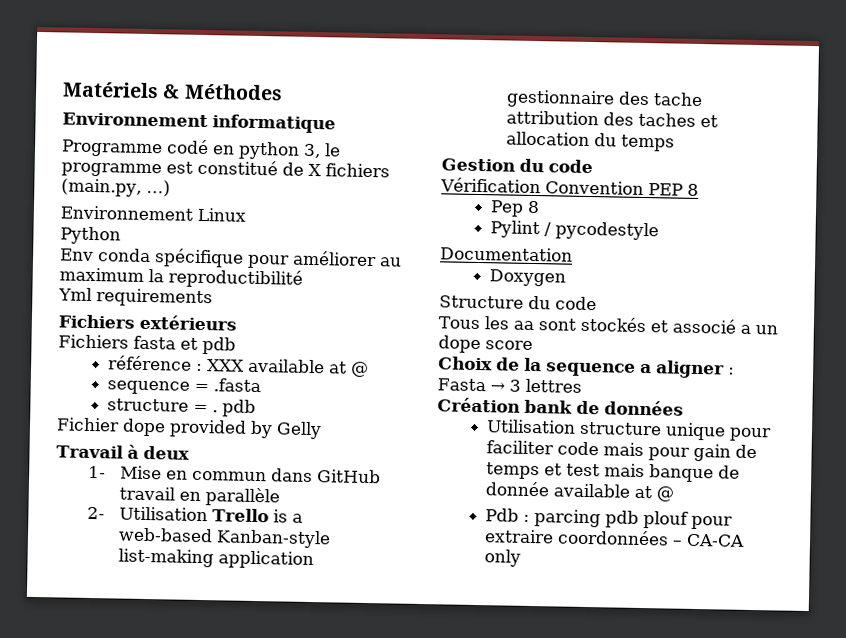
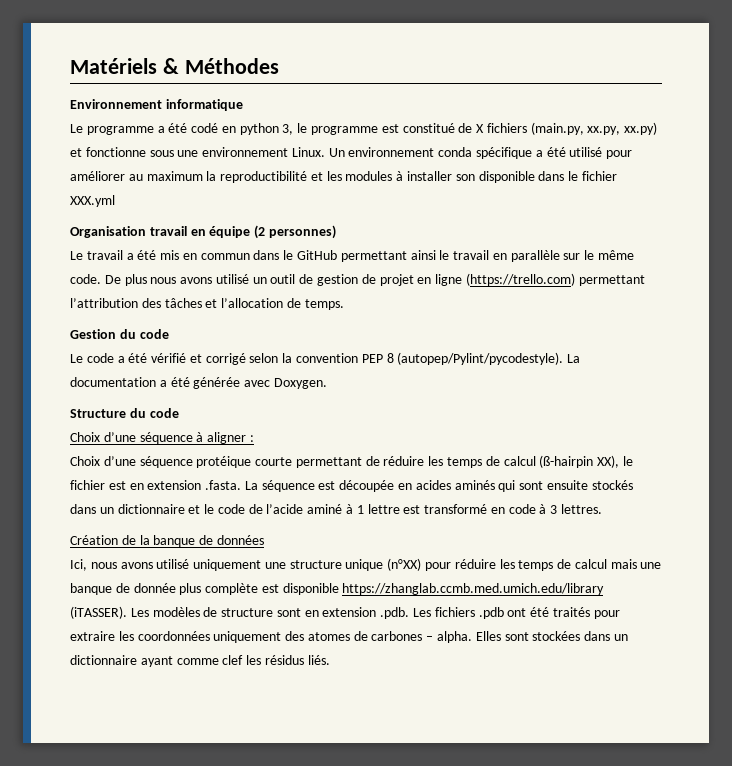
- Programme codé en python 3, le programme est constitué de X fichiers (main.py, …)
- Environnement Linux
- Python
- Env conda spécifique pour améliorer au maximum la reproductibilité
- Yml requirements
- Fichiers extérieurs
- Fichiers fasta et pdb
- référence : XXX available at @
- sequence = .fasta
- structure = . pdb
- Fichier dope provided by Gelly
- Travail à deux
- 1- Mise en commun dans GitHub travail en parallèle
- 2- Utilisation Trello is a web-based Kanban-style list-making application gestionnaire des tache attribution des taches et allocation du temps
+ Le programme a été codé en python 3, le programme est constitué de X fichiers (main.py, xx.py, xx.py) et fonctionne sous une environnement Linux. Un environnement conda spécifique a été utilisé pour améliorer au maximum la reproductibilité et les modules à installer son disponible dans le fichier XXX.yml
+ Organisation travail en équipe (2 personnes)
+ Le travail a été mis en commun dans le GitHub permettant ainsi le travail en parallèle sur le même code. De plus nous avons utilisé un outil de gestion de projet en ligne (https://trello.com) permettant l’attribution des tâches et l’allocation de temps.
  Gestion du code
- Vérification Convention PEP 8
- Pep 8
- Pylint / pycodestyle
- Documentation
- Doxygen
+ Le code a été vérifié et corrigé selon la convention PEP 8 (autopep/Pylint/pycodestyle). La documentation a été générée avec Doxygen.
  Structure du code
- Tous les aa sont stockés et associé a un dope score
- Choix de la sequence a aligner : Fasta → 3 lettres
- Création bank de données
- Utilisation structure unique pour faciliter code mais pour gain de temps et test mais banque de donnée available at @
- Pdb : parcing pdb plouf pour extraire coordonnées – CA-CA only
+ Choix d’une séquence à aligner :
+ Choix d’une séquence protéique courte permettant de réduire les temps de calcul (ß-hairpin XX), le fichier est en extension .fasta. La séquence est découpée en acides aminés qui sont ensuite stockés dans un dictionnaire et le code de l’acide aminé à 1 lettre est transformé en code à 3 lettres.
+ Création de la banque de données
+ Ici, nous avons utilisé uniquement une structure unique (n°XX) pour réduire les temps de calcul mais une banque de donnée plus complète est disponible https://zhanglab.ccmb.med.umich.edu/library (iTASSER). Les modèles de structure sont en extension .pdb. Les fichiers .pdb ont été traités pour extraire les coordonnées uniquement des atomes de carbones – alpha. Elles sont stockées dans un dictionnaire ayant comme clef les résidus liés.

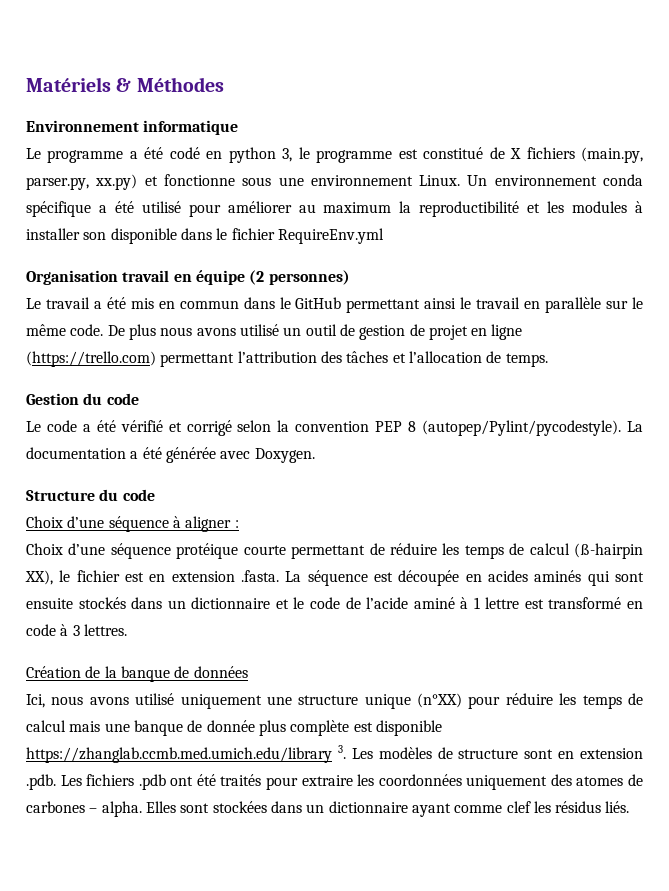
- Le programme a été codé en python 3, le programme est constitué de X fichiers (main.py, xx.py, xx.py) et fonctionne sous une environnement Linux.
+ Le programme a été codé en python 3, le programme est constitué de X fichiers (main.py, parser.py, xx.py) et fonctionne sous une environnement Linux.
- Un environnement conda spécifique a été utilisé pour améliorer au maximum la reproductibilité et les modules à installer son disponible dans le fichier XXX.yml
+ Un environnement conda spécifique a été utilisé pour améliorer au maximum la reproductibilité et les modules à installer son disponible dans le fichier RequireEnv.yml
- Ici, nous avons utilisé uniquement une structure unique (n°XX) pour réduire les temps de calcul mais une banque de donnée plus complète est disponible https://zhanglab.ccmb.med.umich.edu/library (iTASSER). Les modèles de structure sont en extension .pdb. Les fichiers .pdb ont été traités pour extraire les coordonnées uniquement des atomes de carbones – alpha.
+ Ici, nous avons utilisé uniquement une structure unique (n°XX) pour réduire les temps de calcul mais une banque de donnée plus complète est disponible https://zhanglab.ccmb.med.umich.edu/library 3. Les modèles de structure sont en extension .pdb. Les fichiers .pdb ont été traités pour extraire les coordonnées uniquement des atomes de carbones – alpha.

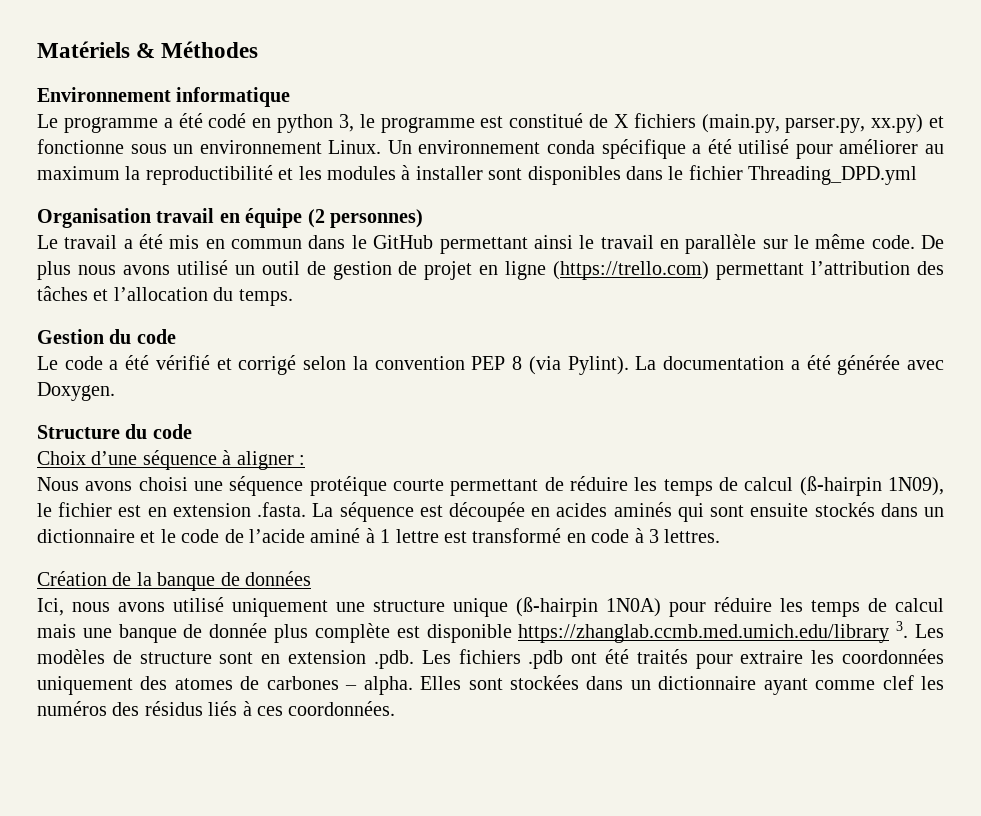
- Le programme a été codé en python 3, le programme est constitué de X fichiers (main.py, parser.py, xx.py) et fonctionne sous une environnement Linux.
+ Le programme a été codé en python 3, le programme est constitué de X fichiers (main.py, parser.py, xx.py) et fonctionne sous un environnement Linux.
- Un environnement conda spécifique a été utilisé pour améliorer au maximum la reproductibilité et les modules à installer son disponible dans le fichier RequireEnv.yml
+ Un environnement conda spécifique a été utilisé pour améliorer au maximum la reproductibilité et les modules à installer sont disponibles dans le fichier Threading_DPD.yml
- De plus nous avons utilisé un outil de gestion de projet en ligne (https://trello.com) permettant l’attribution des tâches et l’allocation de temps.
+ De plus nous avons utilisé un outil de gestion de projet en ligne (https://trello.com) permettant l’attribution des tâches et l’allocation du temps.
- Le code a été vérifié et corrigé selon la convention PEP 8 (autopep/Pylint/pycodestyle).
+ Le code a été vérifié et corrigé selon la convention PEP 8 (via Pylint).
- Choix d’une séquence protéique courte permettant de réduire les temps de calcul (ß-hairpin XX), le fichier est en extension .fasta. La séquence est découpée en acides aminés qui sont ensuite stockés dans un dictionnaire et le code de l’acide aminé à 1 lettre est transformé en code à 3 lettres.
+ Nous avons choisi une séquence protéique courte permettant de réduire les temps de calcul (ß-hairpin 1N09), le fichier est en extension .fasta. La séquence est découpée en acides aminés qui sont ensuite stockés dans un dictionnaire et le code de l’acide aminé à 1 lettre est transformé en code à 3 lettres.
- Ici, nous avons utilisé uniquement une structure unique (n°XX) pour réduire les temps de calcul mais une banque de donnée plus complète est disponible https://zhanglab.ccmb.med.umich.edu/library 3. Les modèles de structure sont en extension .pdb. Les fichiers .pdb ont été traités pour extraire les coordonnées uniquement des atomes de carbones – alpha.
+ Ici, nous avons utilisé uniquement une structure unique (ß-hairpin 1N0A) pour réduire les temps de calcul mais une banque de donnée plus complète est disponible https://zhanglab.ccmb.med.umich.edu/library 3. Les modèles de structure sont en extension .pdb. Les fichiers .pdb ont été traités pour extraire les coordonnées uniquement des atomes de carbones – alpha.
- Elles sont stockées dans un dictionnaire ayant comme clef les résidus liés.
+ Elles sont stockées dans un dictionnaire ayant comme clef les numéros des résidus liés à ces coordonnées.

